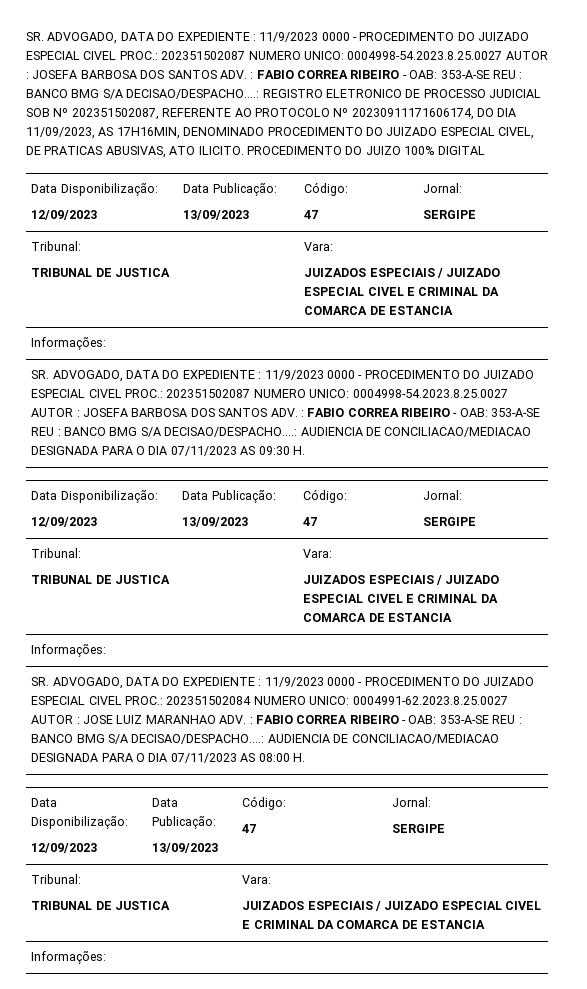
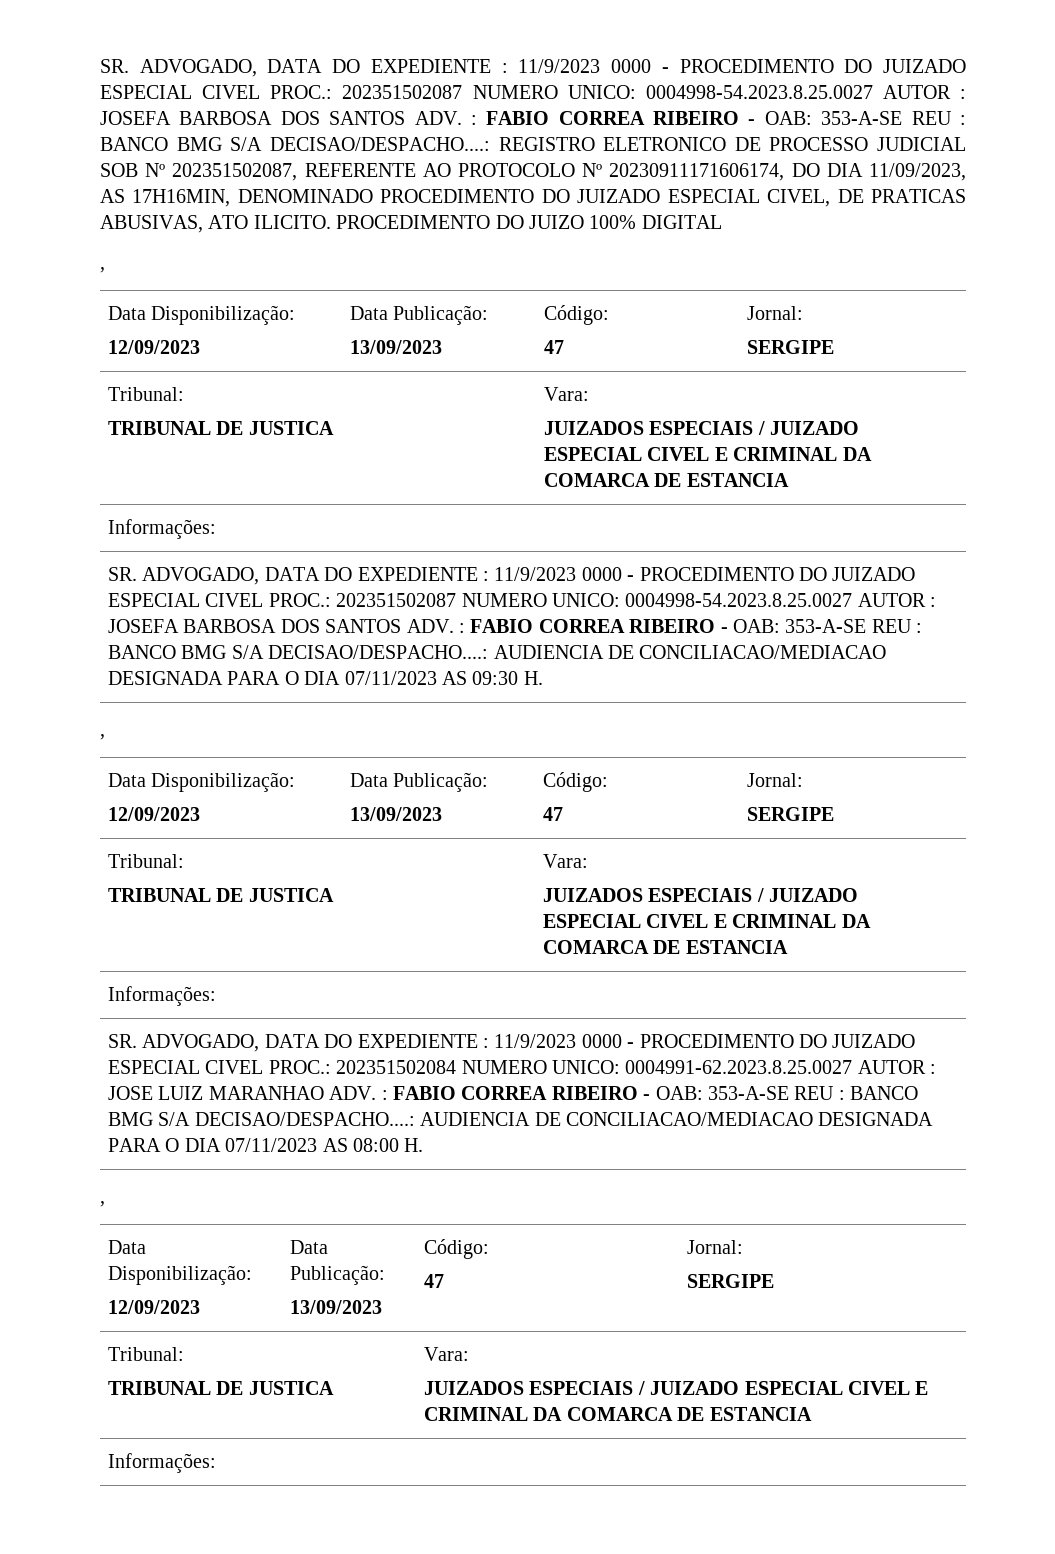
  PROCEDIMENTO DO JUIZO 100% DIGITAL
+ ,
  SR. ADVOGADO, DATA DO EXPEDIENTE : 11/9/2023 0000 - PROCEDIMENTO DO JUIZADO ESPECIAL CIVEL PROC.: 202351502087 NUMERO UNICO: 0004998-54.2023.8.25.0027 AUTOR : JOSEFA BARBOSA DOS SANTOS ADV. : FABIO CORREA RIBEIRO - OAB: 353-A-SE REU : BANCO BMG S/A DECISAO/DESPACHO....: AUDIENCIA DE CONCILIACAO/MEDIACAO DESIGNADA PARA O DIA 07/11/2023 AS 09:30 H.
+ ,
  SR. ADVOGADO, DATA DO EXPEDIENTE : 11/9/2023 0000 - PROCEDIMENTO DO JUIZADO ESPECIAL CIVEL PROC.: 202351502084 NUMERO UNICO: 0004991-62.2023.8.25.0027 AUTOR : JOSE LUIZ MARANHAO ADV. : FABIO CORREA RIBEIRO - OAB: 353-A-SE REU : BANCO BMG S/A DECISAO/DESPACHO....: AUDIENCIA DE CONCILIACAO/MEDIACAO DESIGNADA PARA O DIA 07/11/2023 AS 08:00 H.
+ ,

